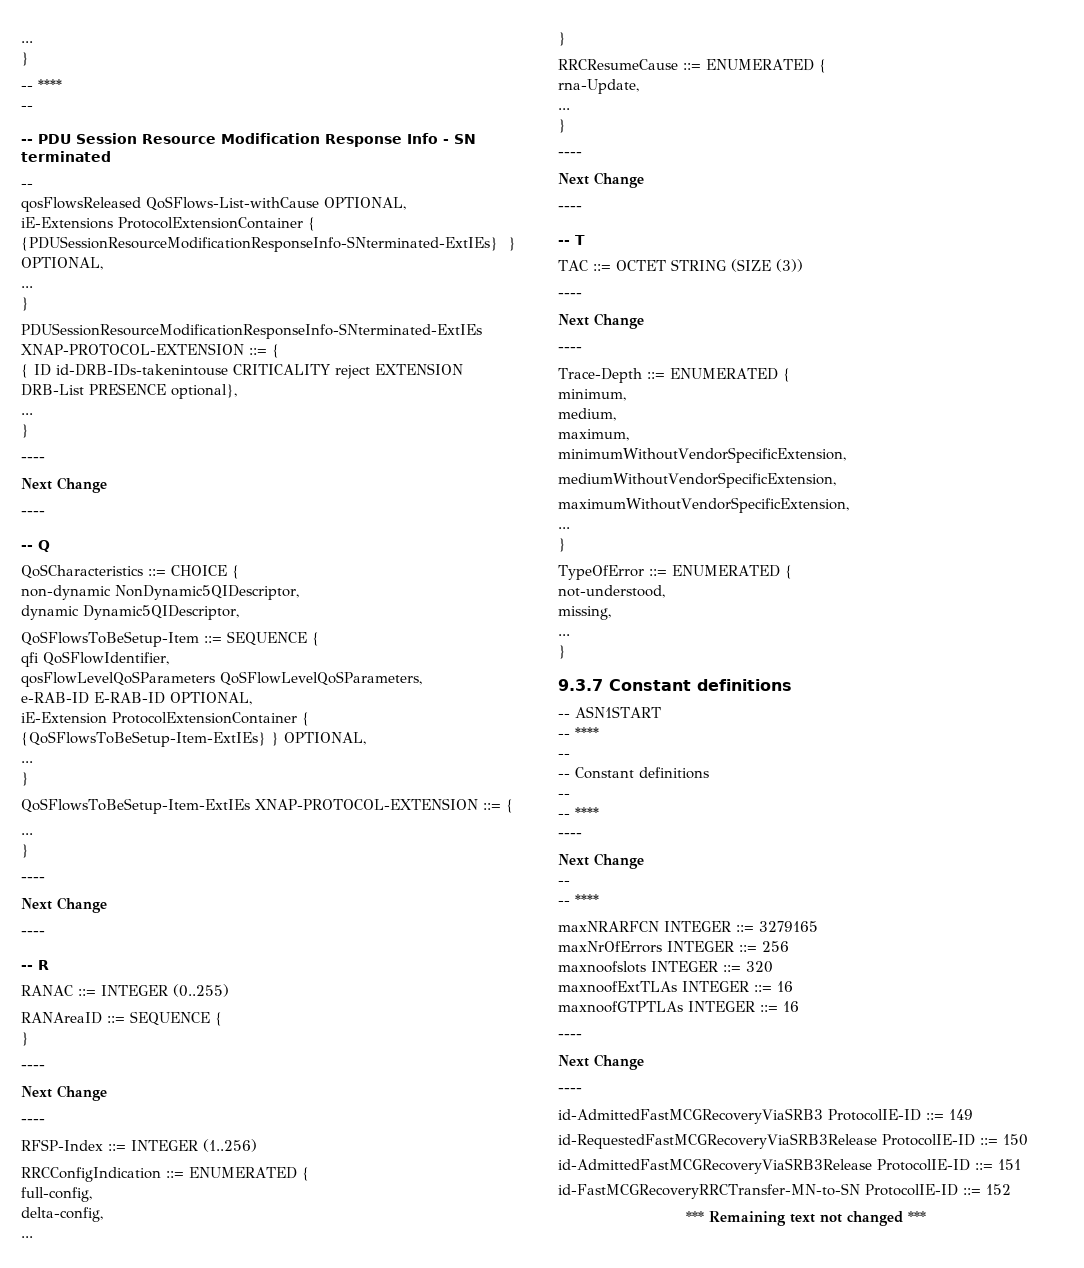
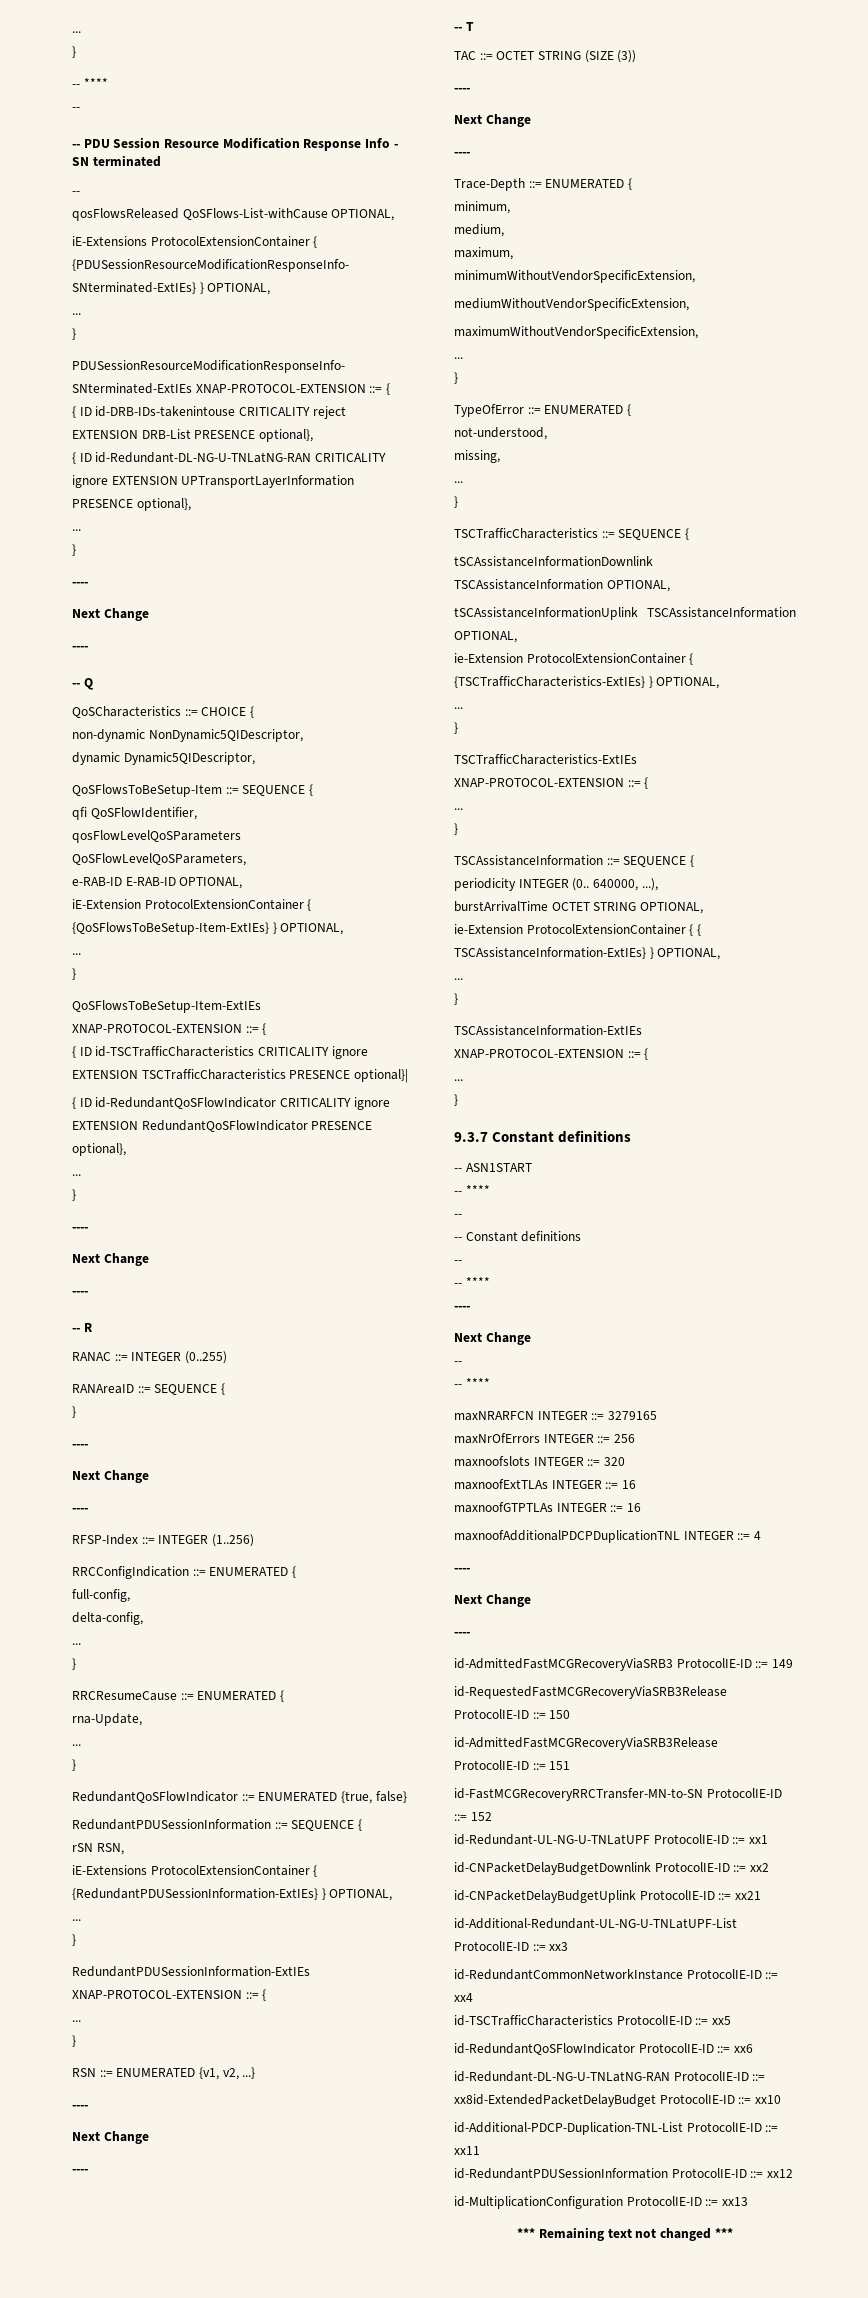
+ { ID id-Redundant-DL-NG-U-TNLatNG-RAN CRITICALITY ignore EXTENSION UPTransportLayerInformation PRESENCE optional},
+ { ID id-TSCTrafficCharacteristics CRITICALITY ignore EXTENSION TSCTrafficCharacteristics PRESENCE optional}|
+ { ID id-RedundantQoSFlowIndicator CRITICALITY ignore EXTENSION RedundantQoSFlowIndicator PRESENCE optional},
+ RedundantQoSFlowIndicator ::= ENUMERATED {true, false}
+ RedundantPDUSessionInformation ::= SEQUENCE {
+ rSN RSN,
+ iE-Extensions ProtocolExtensionContainer { {RedundantPDUSessionInformation-ExtIEs} } OPTIONAL,
+ ...
+ }
+ RedundantPDUSessionInformation-ExtIEs XNAP-PROTOCOL-EXTENSION ::= {
+ ...
+ }
+ RSN ::= ENUMERATED {v1, v2, ...}
+ TSCTrafficCharacteristics ::= SEQUENCE {
+ tSCAssistanceInformationDownlink TSCAssistanceInformation OPTIONAL,
+ tSCAssistanceInformationUplink TSCAssistanceInformation OPTIONAL,
+ ie-Extension ProtocolExtensionContainer { {TSCTrafficCharacteristics-ExtIEs} } OPTIONAL,
+ ...
+ }
+ TSCTrafficCharacteristics-ExtIEs XNAP-PROTOCOL-EXTENSION ::= {
+ ...
+ }
+ TSCAssistanceInformation ::= SEQUENCE {
+ periodicity INTEGER (0.. 640000, ...),
+ burstArrivalTime OCTET STRING OPTIONAL,
+ ie-Extension ProtocolExtensionContainer { { TSCAssistanceInformation-ExtIEs} } OPTIONAL,
+ ...
+ }
+ TSCAssistanceInformation-ExtIEs XNAP-PROTOCOL-EXTENSION ::= {
+ ...
+ }
+ maxnoofAdditionalPDCPDuplicationTNL INTEGER ::= 4
+ id-Redundant-UL-NG-U-TNLatUPF ProtocolIE-ID ::= xx1
+ id-CNPacketDelayBudgetDownlink ProtocolIE-ID ::= xx2
+ id-CNPacketDelayBudgetUplink ProtocolIE-ID ::= xx21
+ id-Additional-Redundant-UL-NG-U-TNLatUPF-List ProtocolIE-ID ::= xx3
+ id-RedundantCommonNetworkInstance ProtocolIE-ID ::= xx4
+ id-TSCTrafficCharacteristics ProtocolIE-ID ::= xx5
+ id-RedundantQoSFlowIndicator ProtocolIE-ID ::= xx6
+ id-Redundant-DL-NG-U-TNLatNG-RAN ProtocolIE-ID ::= xx8id-ExtendedPacketDelayBudget ProtocolIE-ID ::= xx10
+ id-Additional-PDCP-Duplication-TNL-List ProtocolIE-ID ::= xx11
+ id-RedundantPDUSessionInformation ProtocolIE-ID ::= xx12
+ id-MultiplicationConfiguration ProtocolIE-ID ::= xx13

